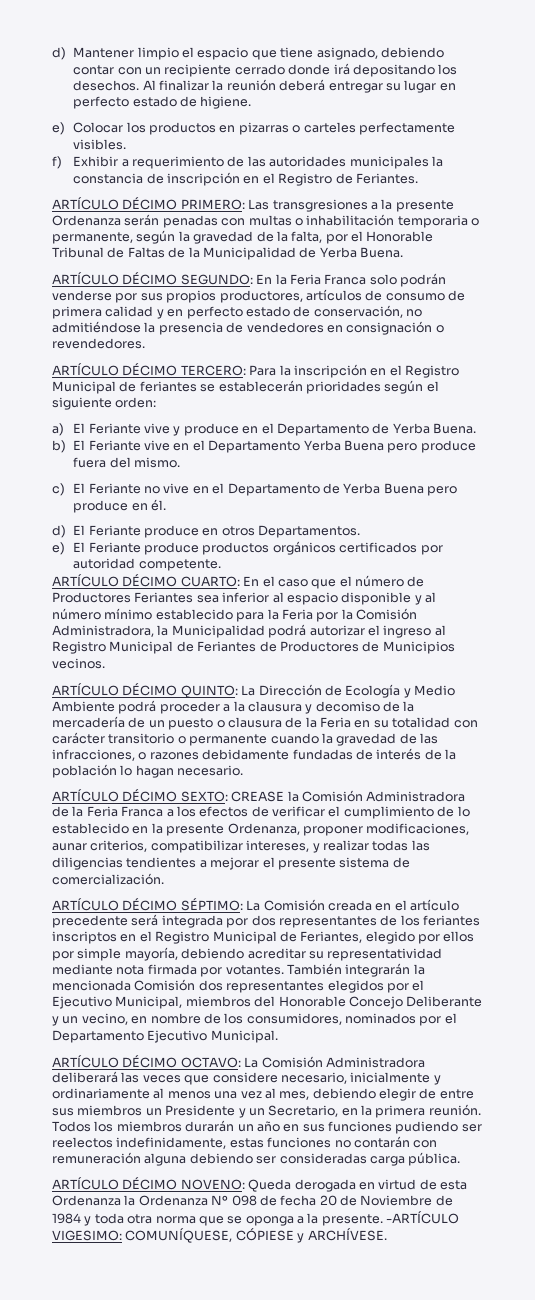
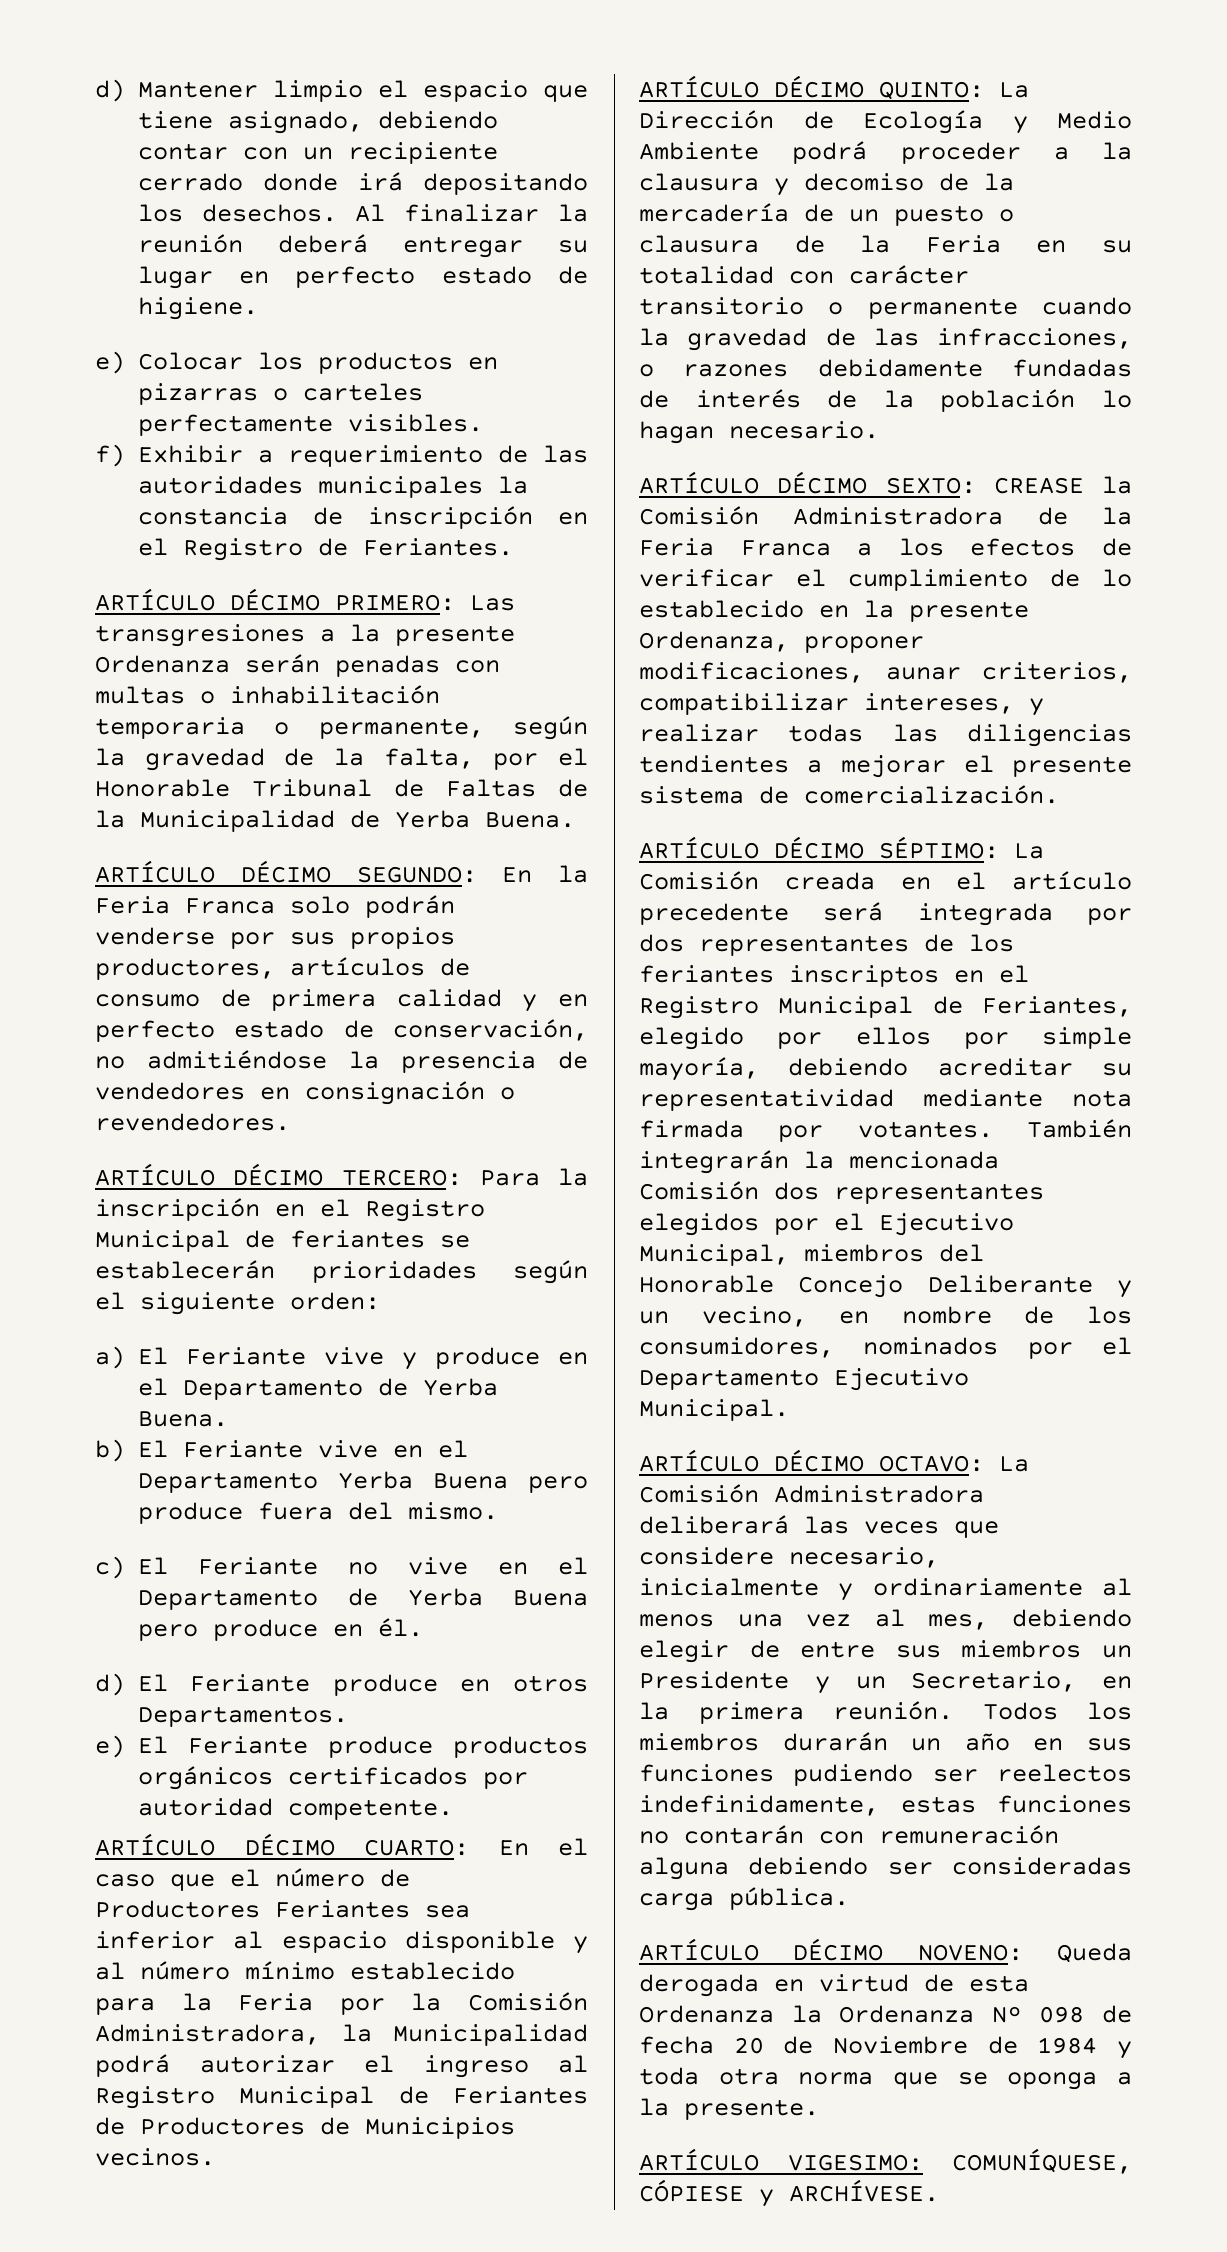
- ARTÍCULO DÉCIMO NOVENO: Queda derogada en virtud de esta Ordenanza la Ordenanza Nº 098 de fecha 20 de Noviembre de 1984 y toda otra norma que se oponga a la presente. -ARTÍCULO VIGESIMO: COMUNÍQUESE, CÓPIESE y ARCHÍVESE.
+ ARTÍCULO DÉCIMO NOVENO: Queda derogada en virtud de esta Ordenanza la Ordenanza Nº 098 de fecha 20 de Noviembre de 1984 y toda otra norma que se oponga a la presente.
+ ARTÍCULO VIGESIMO: COMUNÍQUESE, CÓPIESE y ARCHÍVESE.

